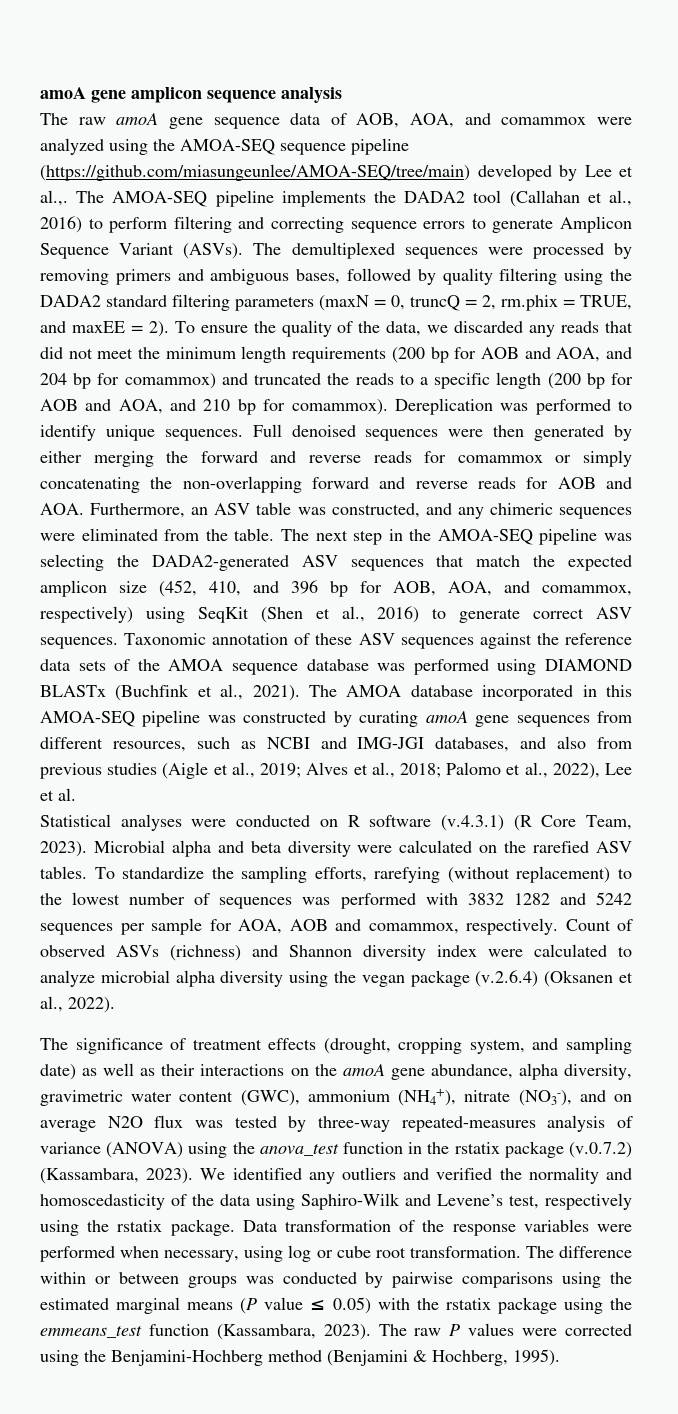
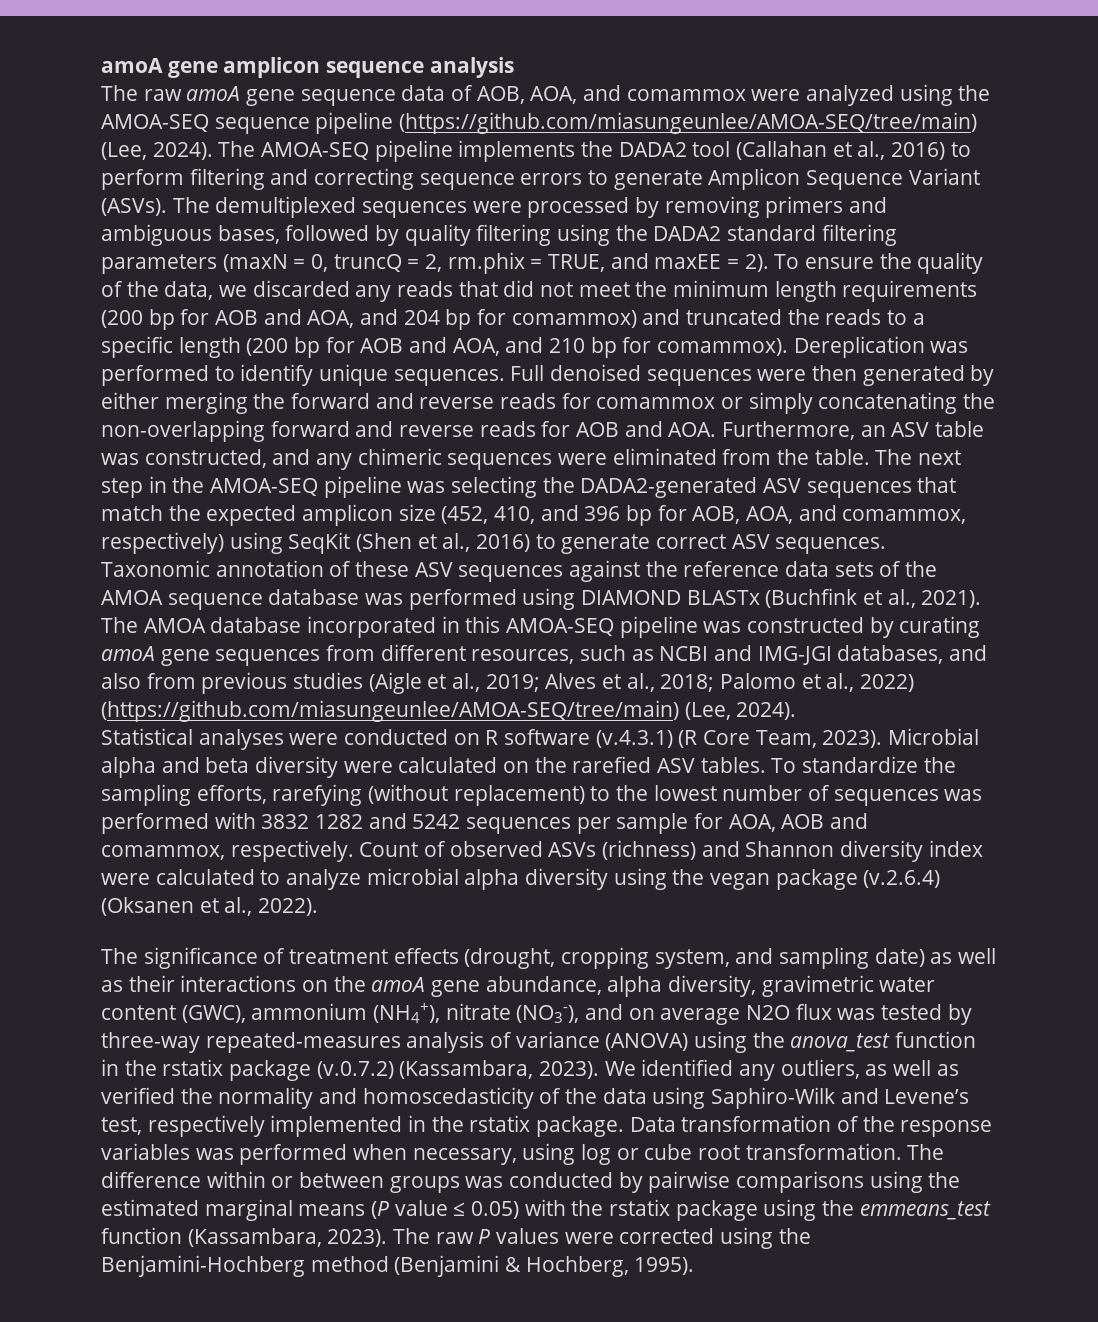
- The raw amoA gene sequence data of AOB, AOA, and comammox were analyzed using the AMOA-SEQ sequence pipeline (https://github.com/miasungeunlee/AMOA-SEQ/tree/main) developed by Lee et al.,. The AMOA-SEQ pipeline implements the DADA2 tool (Callahan et al., 2016) to perform filtering and correcting sequence errors to generate Amplicon Sequence Variant (ASVs).
+ The raw amoA gene sequence data of AOB, AOA, and comammox were analyzed using the AMOA-SEQ sequence pipeline (https://github.com/miasungeunlee/AMOA-SEQ/tree/main) (Lee, 2024). The AMOA-SEQ pipeline implements the DADA2 tool (Callahan et al., 2016) to perform filtering and correcting sequence errors to generate Amplicon Sequence Variant (ASVs).
- The AMOA database incorporated in this AMOA-SEQ pipeline was constructed by curating amoA gene sequences from different resources, such as NCBI and IMG-JGI databases, and also from previous studies (Aigle et al., 2019; Alves et al., 2018; Palomo et al., 2022), Lee et al.
+ The AMOA database incorporated in this AMOA-SEQ pipeline was constructed by curating amoA gene sequences from different resources, such as NCBI and IMG-JGI databases, and also from previous studies (Aigle et al., 2019; Alves et al., 2018; Palomo et al., 2022) (https://github.com/miasungeunlee/AMOA-SEQ/tree/main) (Lee, 2024).
- We identified any outliers and verified the normality and homoscedasticity of the data using Saphiro-Wilk and Levene’s test, respectively using the rstatix package.
+ We identified any outliers, as well as verified the normality and homoscedasticity of the data using Saphiro-Wilk and Levene’s test, respectively implemented in the rstatix package.
- Data transformation of the response variables were performed when necessary, using log or cube root transformation.
+ Data transformation of the response variables was performed when necessary, using log or cube root transformation.

